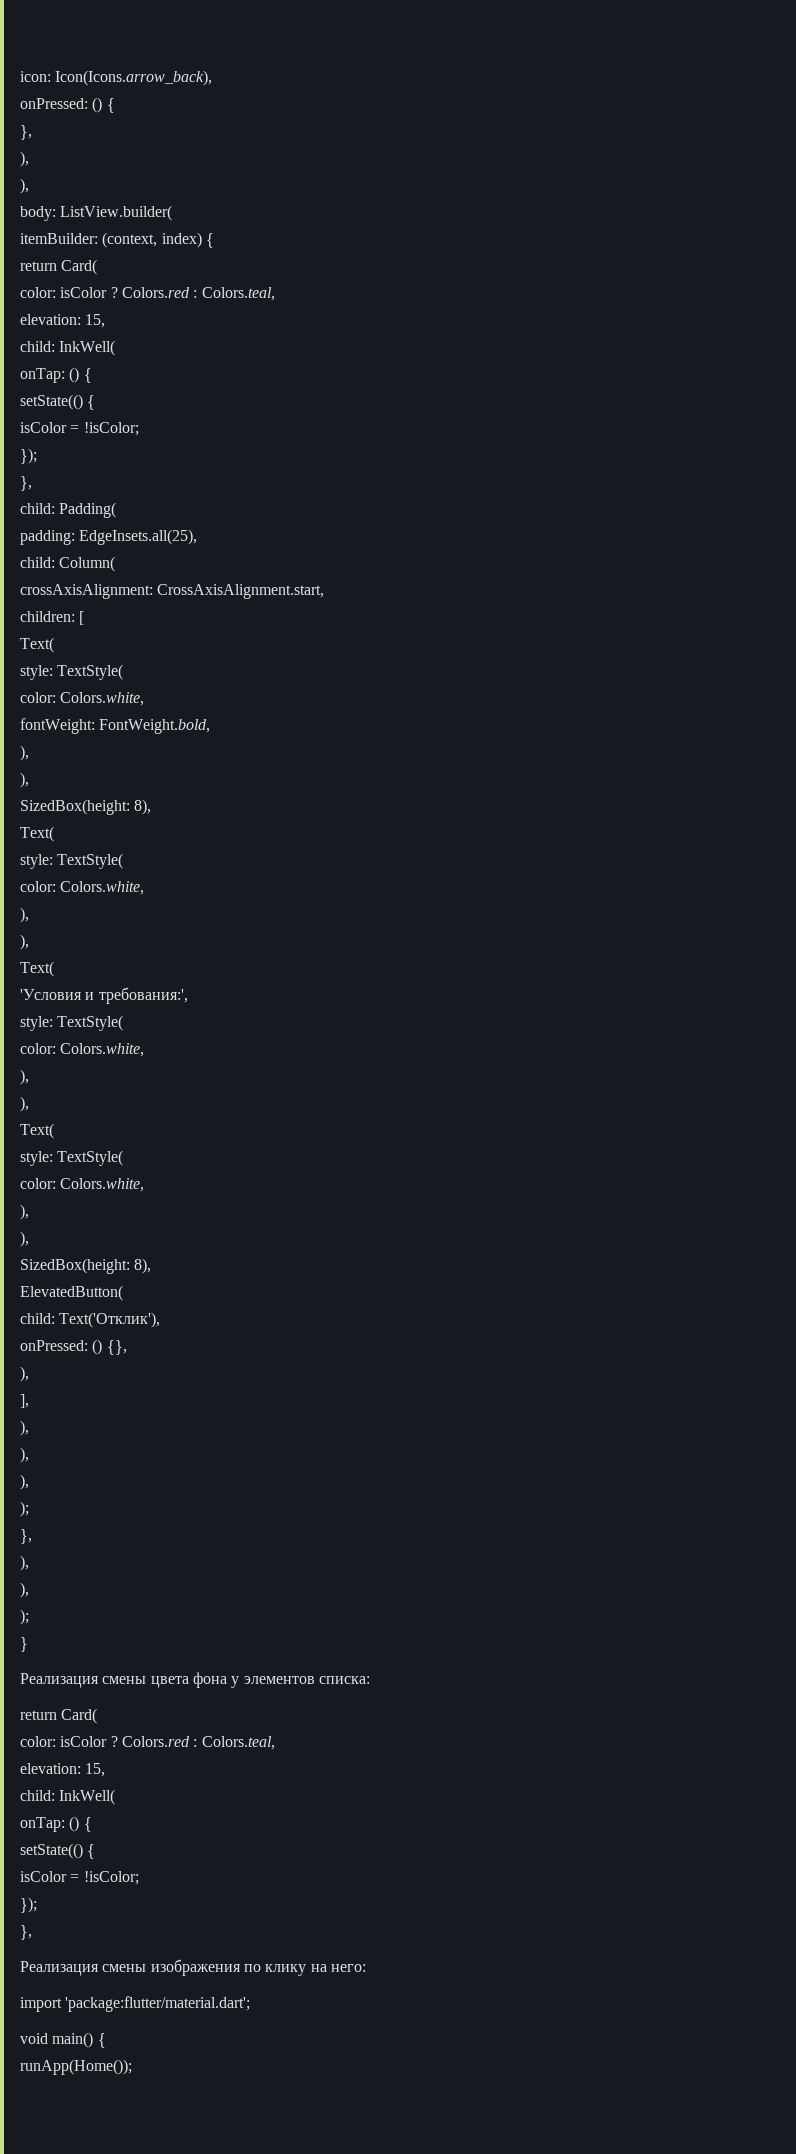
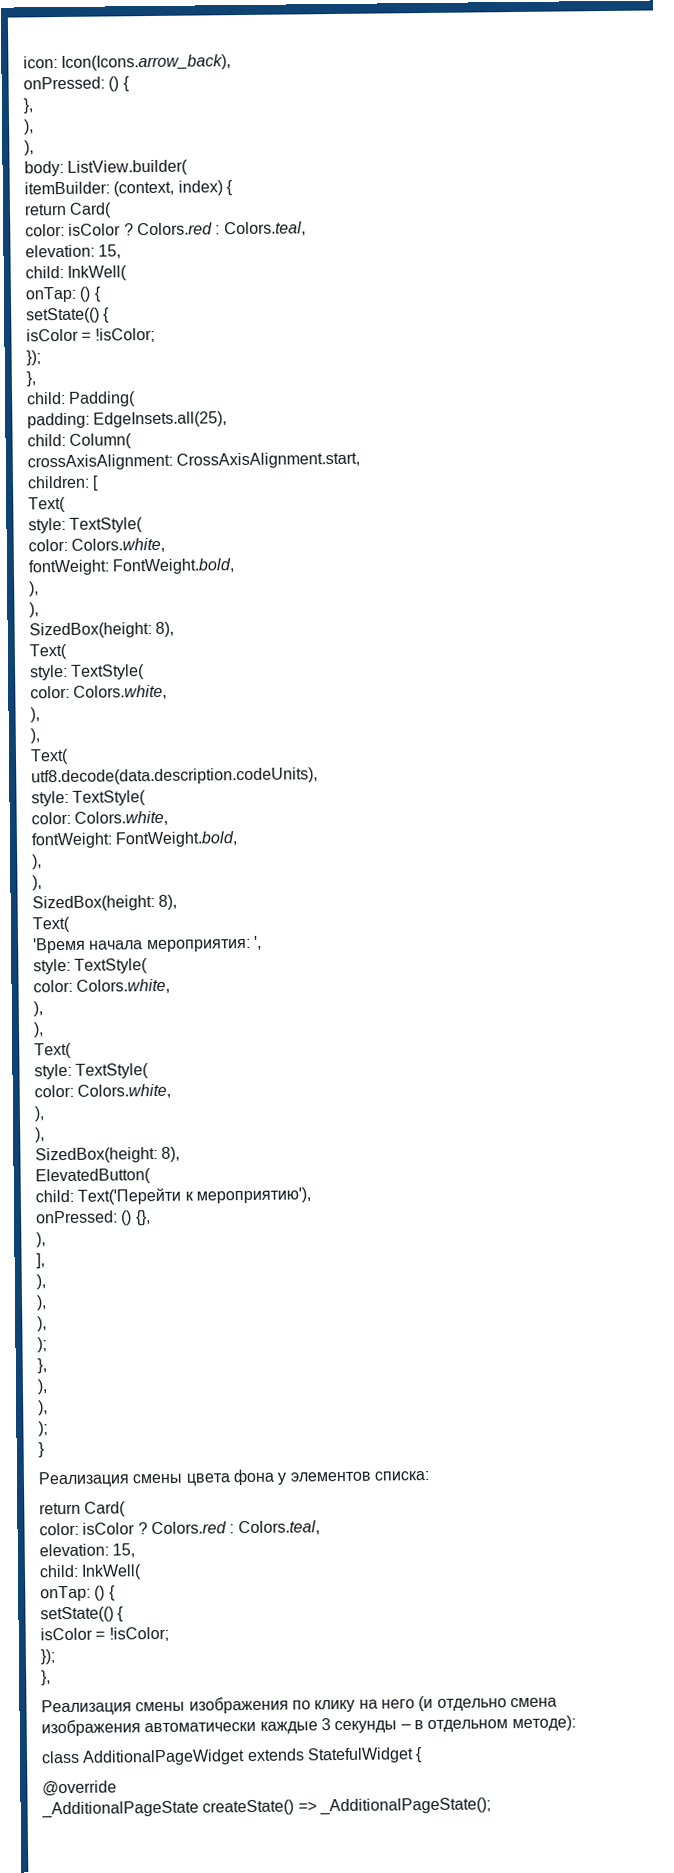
- 'Условия и требования:',
+ utf8.decode(data.description.codeUnits),
+ style: TextStyle(
+ color: Colors.white,
+ fontWeight: FontWeight.bold,
+ ),
+ ),
+ SizedBox(height: 8),
+ Text(
+ 'Время начала мероприятия: ',
- child: Text('Отклик'),
+ child: Text('Перейти к мероприятию'),
- Реализация смены изображения по клику на него:
- import 'package:flutter/material.dart';
- void main() {
- runApp(Home());
+ Реализация смены изображения по клику на него (и отдельно смена изображения автоматически каждые 3 секунды – в отдельном методе):
+ class AdditionalPageWidget extends StatefulWidget {
+ @override
+ _AdditionalPageState createState() => _AdditionalPageState();

